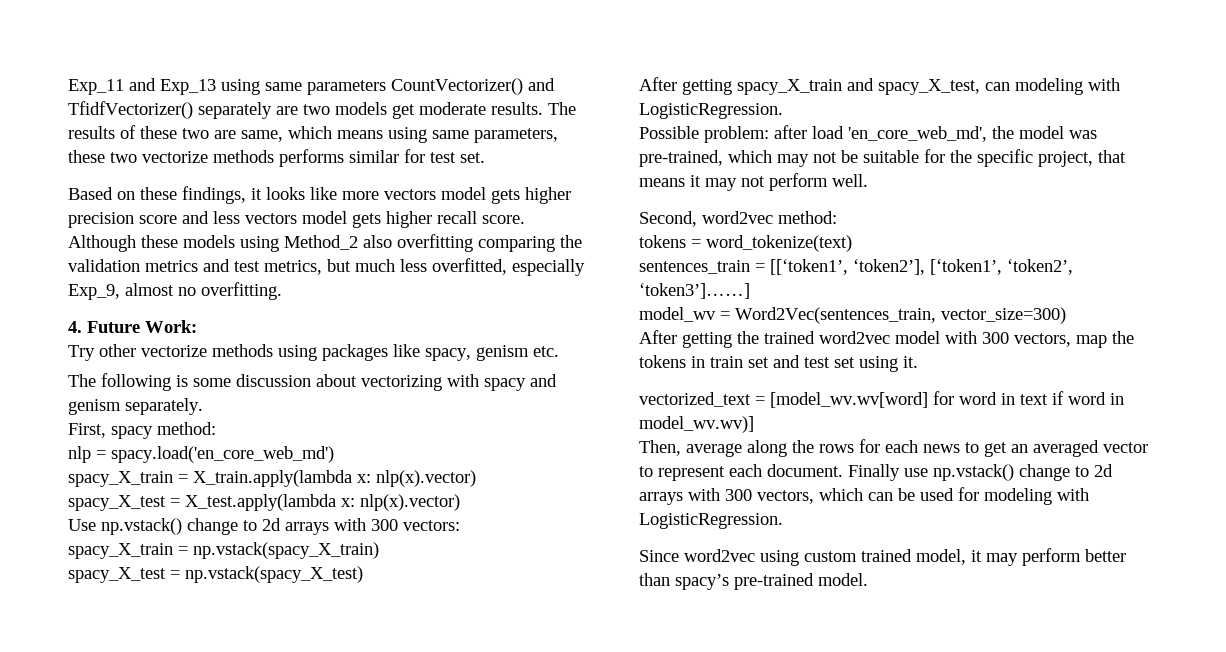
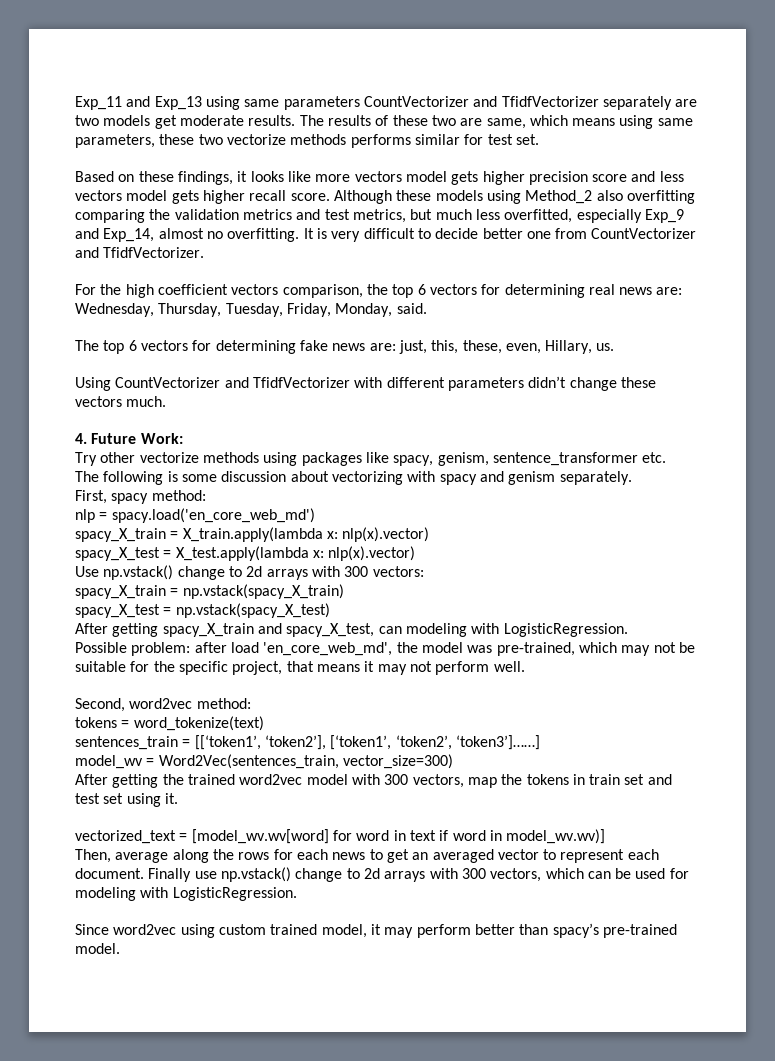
- Exp_11 and Exp_13 using same parameters CountVectorizer() and TfidfVectorizer() separately are two models get moderate results.
+ Exp_11 and Exp_13 using same parameters CountVectorizer and TfidfVectorizer separately are two models get moderate results.
- Although these models using Method_2 also overfitting comparing the validation metrics and test metrics, but much less overfitted, especially Exp_9, almost no overfitting.
+ Although these models using Method_2 also overfitting comparing the validation metrics and test metrics, but much less overfitted, especially Exp_9 and Exp_14, almost no overfitting. It is very difficult to decide better one from CountVectorizer and TfidfVectorizer.
+ For the high coefficient vectors comparison, the top 6 vectors for determining real news are: Wednesday, Thursday, Tuesday, Friday, Monday, said.
+ The top 6 vectors for determining fake news are: just, this, these, even, Hillary, us.
+ Using CountVectorizer and TfidfVectorizer with different parameters didn’t change these vectors much.
- Try other vectorize methods using packages like spacy, genism etc.
+ Try other vectorize methods using packages like spacy, genism, sentence_transformer etc.

